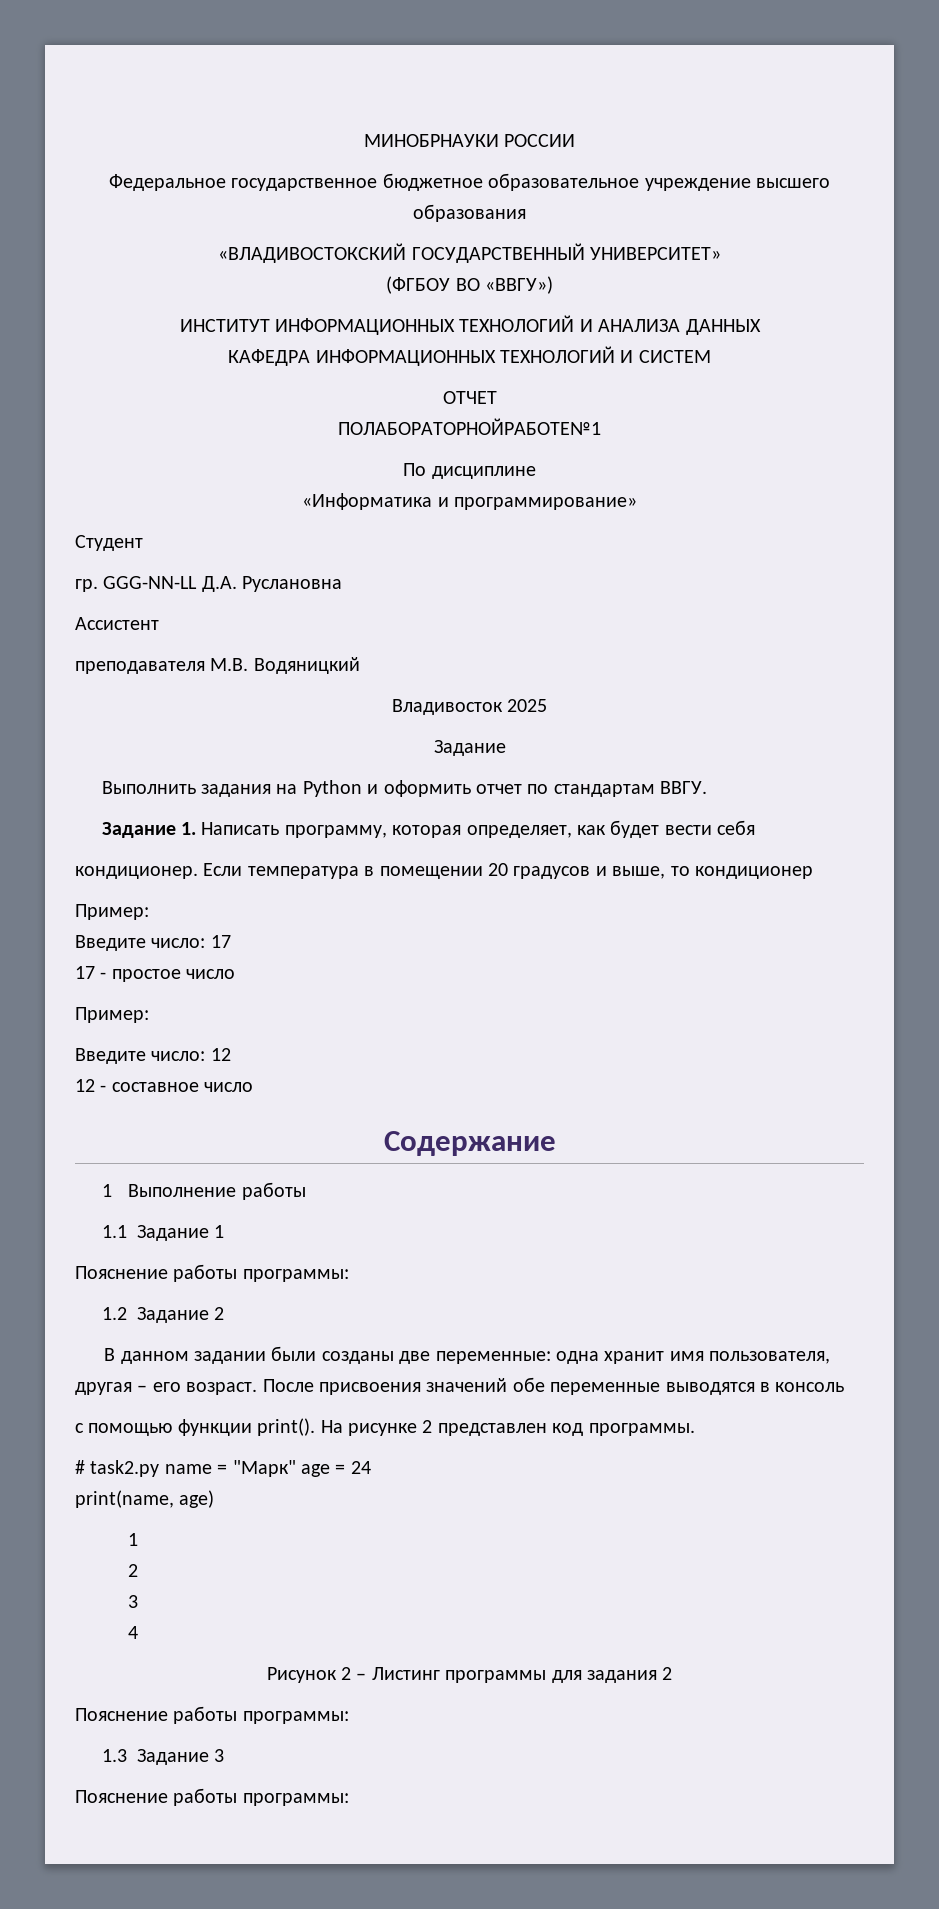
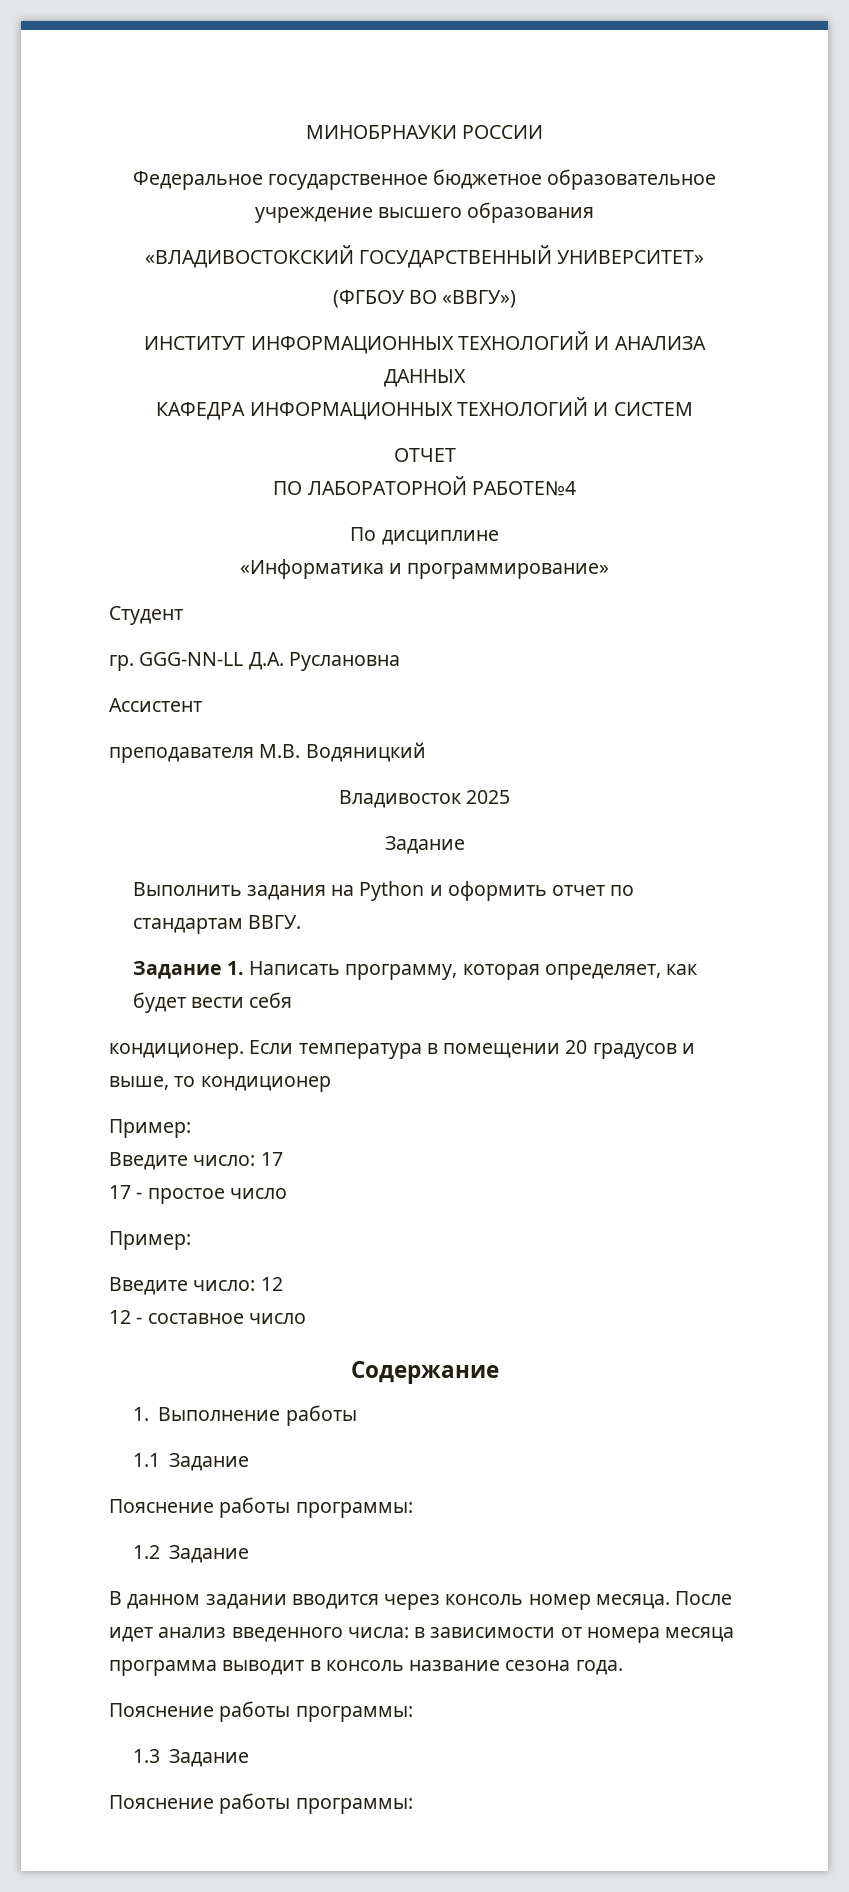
- ПОЛАБОРАТОРНОЙРАБОТЕ№1
+ ПО ЛАБОРАТОРНОЙ РАБОТЕ№4
- 1 Выполнение работы
+ 1. Выполнение работы
- 1.1 Задание 1
+ 1.1 Задание
- 1.2 Задание 2
+ 1.2 Задание
- В данном задании были созданы две переменные: одна хранит имя пользователя, другая – его возраст. После присвоения значений обе переменные выводятся в консоль
- с помощью функции print(). На рисунке 2 представлен код программы.
- # task2.py name = "Марк" age = 24
- print(name, age)
- 1
- 2
- 3
- 4
- Рисунок 2 – Листинг программы для задания 2
+ В данном задании вводится через консоль номер месяца. После идет анализ введенного числа: в зависимости от номера месяца программа выводит в консоль название сезона года.
- 1.3 Задание 3
+ 1.3 Задание

